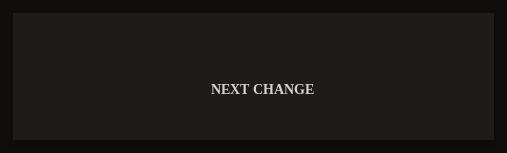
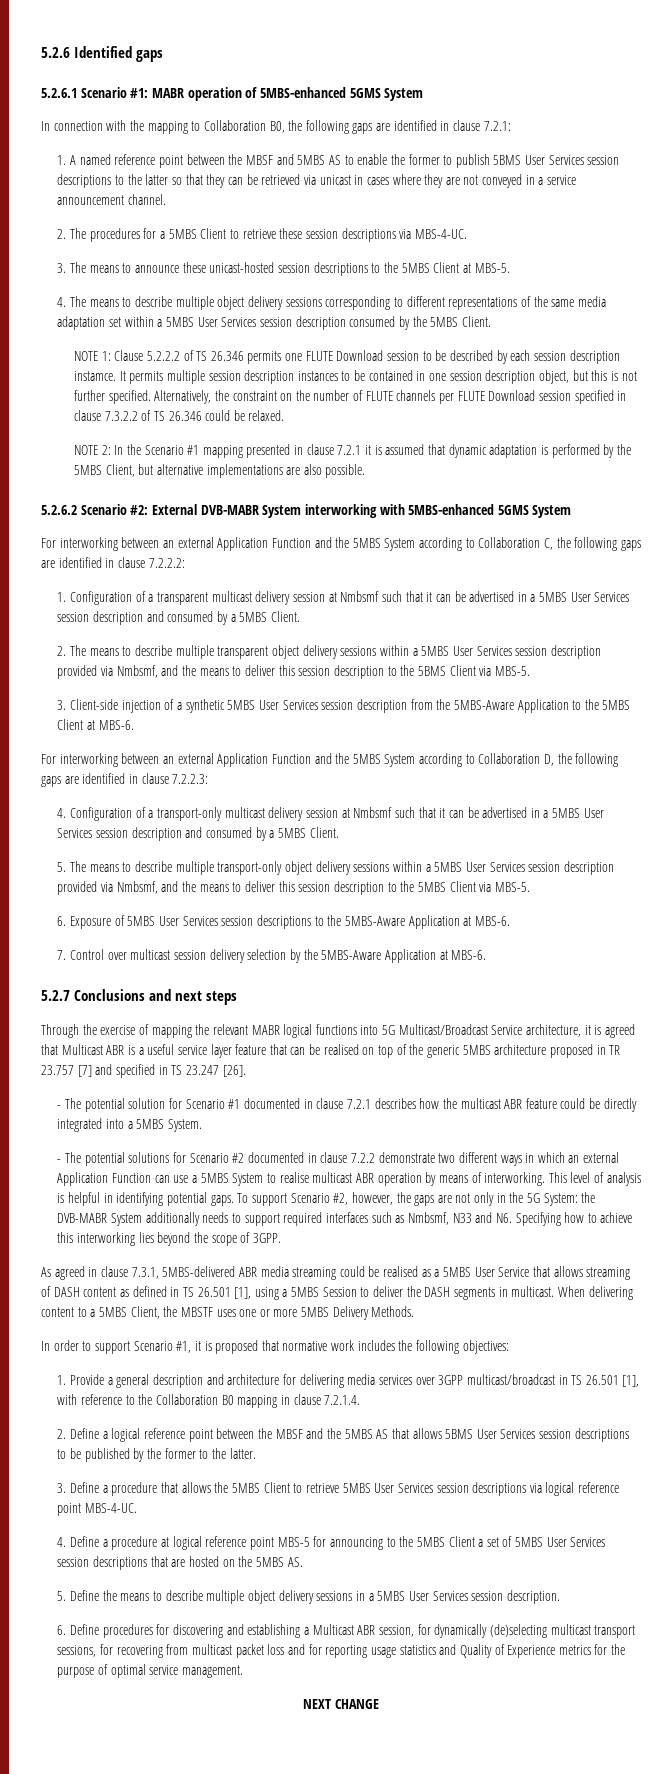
+ 5.2.6 Identified gaps
+ 5.2.6.1 Scenario #1: MABR operation of 5MBS-enhanced 5GMS System
+ In connection with the mapping to Collaboration B0, the following gaps are identified in clause 7.2.1:
+ 1. A named reference point between the MBSF and 5MBS AS to enable the former to publish 5BMS User Services session descriptions to the latter so that they can be retrieved via unicast in cases where they are not conveyed in a service announcement channel.
+ 2. The procedures for a 5MBS Client to retrieve these session descriptions via MBS-4-UC.
+ 3. The means to announce these unicast-hosted session descriptions to the 5MBS Client at MBS-5.
+ 4. The means to describe multiple object delivery sessions corresponding to different representations of the same media adaptation set within a 5MBS User Services session description consumed by the 5MBS Client.
+ NOTE 1: Clause 5.2.2.2 of TS 26.346 permits one FLUTE Download session to be described by each session description instamce. It permits multiple session description instances to be contained in one session description object, but this is not further specified. Alternatively, the constraint on the number of FLUTE channels per FLUTE Download session specified in clause 7.3.2.2 of TS 26.346 could be relaxed.
+ NOTE 2: In the Scenario #1 mapping presented in clause 7.2.1 it is assumed that dynamic adaptation is performed by the 5MBS Client, but alternative implementations are also possible.
+ 5.2.6.2 Scenario #2: External DVB-MABR System interworking with 5MBS-enhanced 5GMS System
+ For interworking between an external Application Function and the 5MBS System according to Collaboration C, the following gaps are identified in clause 7.2.2.2:
+ 1. Configuration of a transparent multicast delivery session at Nmbsmf such that it can be advertised in a 5MBS User Services session description and consumed by a 5MBS Client.
+ 2. The means to describe multiple transparent object delivery sessions within a 5MBS User Services session description provided via Nmbsmf, and the means to deliver this session description to the 5BMS Client via MBS-5.
+ 3. Client-side injection of a synthetic 5MBS User Services session description from the 5MBS-Aware Application to the 5MBS Client at MBS-6.
+ For interworking between an external Application Function and the 5MBS System according to Collaboration D, the following gaps are identified in clause 7.2.2.3:
+ 4. Configuration of a transport-only multicast delivery session at Nmbsmf such that it can be advertised in a 5MBS User Services session description and consumed by a 5MBS Client.
+ 5. The means to describe multiple transport-only object delivery sessions within a 5MBS User Services session description provided via Nmbsmf, and the means to deliver this session description to the 5MBS Client via MBS-5.
+ 6. Exposure of 5MBS User Services session descriptions to the 5MBS-Aware Application at MBS-6.
+ 7. Control over multicast session delivery selection by the 5MBS-Aware Application at MBS-6.
+ 5.2.7 Conclusions and next steps
+ Through the exercise of mapping the relevant MABR logical functions into 5G Multicast/Broadcast Service architecture, it is agreed that Multicast ABR is a useful service layer feature that can be realised on top of the generic 5MBS architecture proposed in TR 23.757 [7] and specified in TS 23.247 [26].
+ - The potential solution for Scenario #1 documented in clause 7.2.1 describes how the multicast ABR feature could be directly integrated into a 5MBS System.
+ - The potential solutions for Scenario #2 documented in clause 7.2.2 demonstrate two different ways in which an external Application Function can use a 5MBS System to realise multicast ABR operation by means of interworking. This level of analysis is helpful in identifying potential gaps. To support Scenario #2, however, the gaps are not only in the 5G System: the DVB-MABR System additionally needs to support required interfaces such as Nmbsmf, N33 and N6. Specifying how to achieve this interworking lies beyond the scope of 3GPP.
+ As agreed in clause 7.3.1, 5MBS-delivered ABR media streaming could be realised as a 5MBS User Service that allows streaming of DASH content as defined in TS 26.501 [1], using a 5MBS Session to deliver the DASH segments in multicast. When delivering content to a 5MBS Client, the MBSTF uses one or more 5MBS Delivery Methods.
+ In order to support Scenario #1, it is proposed that normative work includes the following objectives:
+ 1. Provide a general description and architecture for delivering media services over 3GPP multicast/broadcast in TS 26.501 [1], with reference to the Collaboration B0 mapping in clause 7.2.1.4.
+ 2. Define a logical reference point between the MBSF and the 5MBS AS that allows 5BMS User Services session descriptions to be published by the former to the latter.
+ 3. Define a procedure that allows the 5MBS Client to retrieve 5MBS User Services session descriptions via logical reference point MBS-4-UC.
+ 4. Define a procedure at logical reference point MBS-5 for announcing to the 5MBS Client a set of 5MBS User Services session descriptions that are hosted on the 5MBS AS.
+ 5. Define the means to describe multiple object delivery sessions in a 5MBS User Services session description.
+ 6. Define procedures for discovering and establishing a Multicast ABR session, for dynamically (de)selecting multicast transport sessions, for recovering from multicast packet loss and for reporting usage statistics and Quality of Experience metrics for the purpose of optimal service management.

